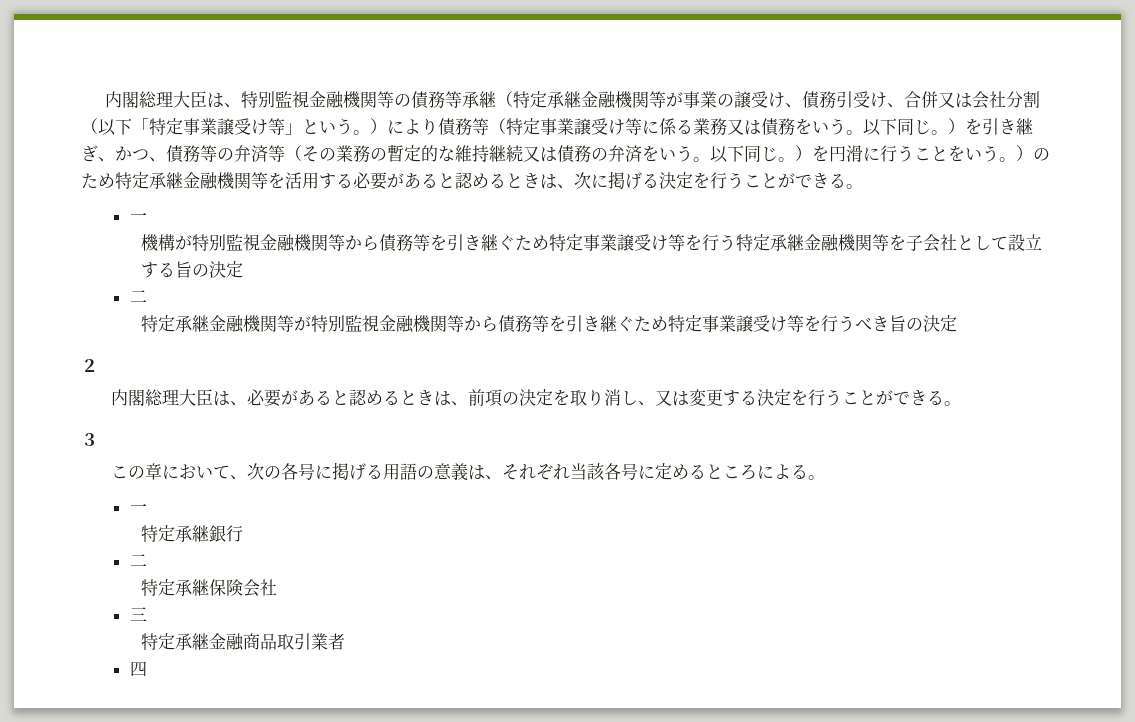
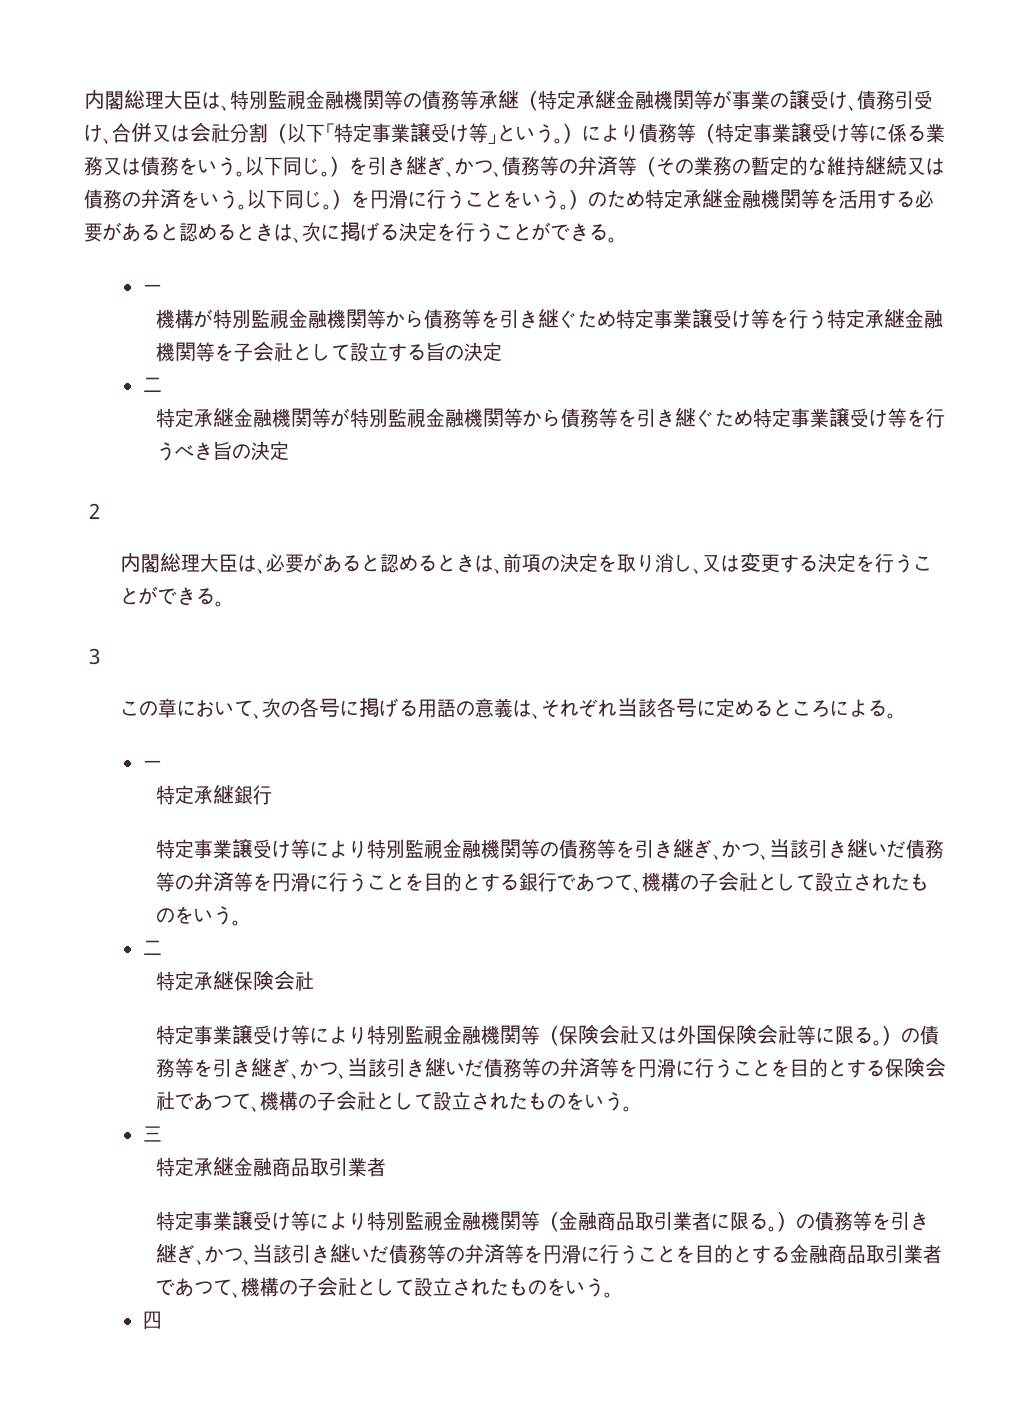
+ 特定事業譲受け等により特別監視金融機関等の債務等を引き継ぎ、かつ、当該引き継いだ債務等の弁済等を円滑に行うことを目的とする銀行であつて、機構の子会社として設立されたものをいう。
+ 特定事業譲受け等により特別監視金融機関等（保険会社又は外国保険会社等に限る。）の債務等を引き継ぎ、かつ、当該引き継いだ債務等の弁済等を円滑に行うことを目的とする保険会社であつて、機構の子会社として設立されたものをいう。
+ 特定事業譲受け等により特別監視金融機関等（金融商品取引業者に限る。）の債務等を引き継ぎ、かつ、当該引き継いだ債務等の弁済等を円滑に行うことを目的とする金融商品取引業者であつて、機構の子会社として設立されたものをいう。

